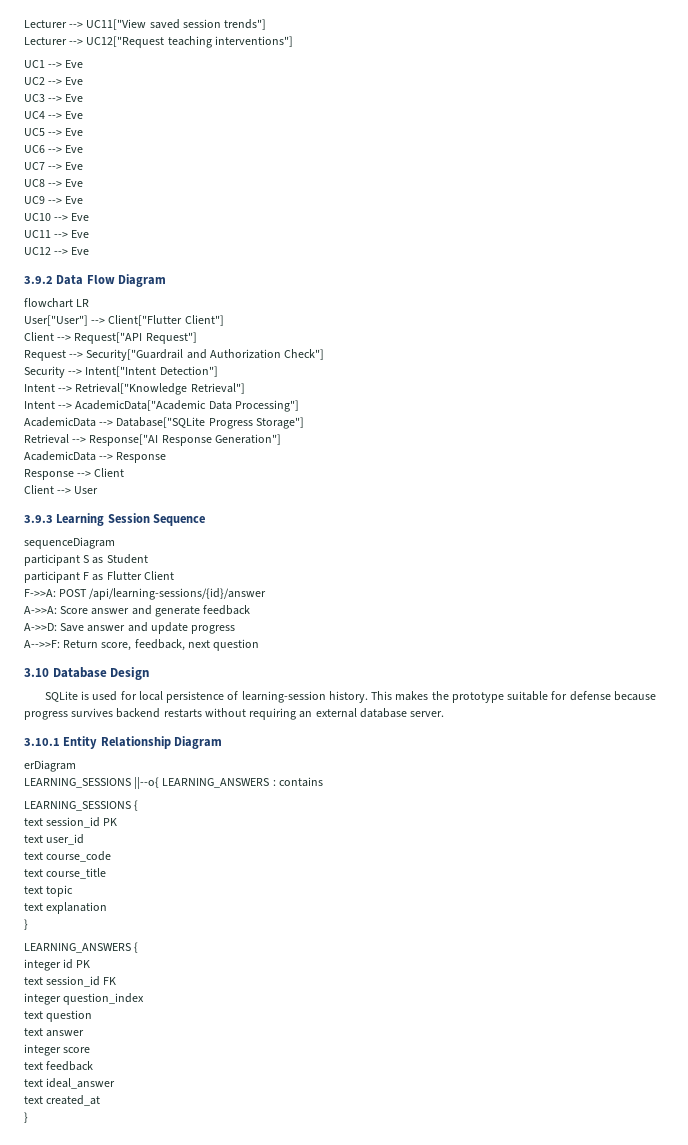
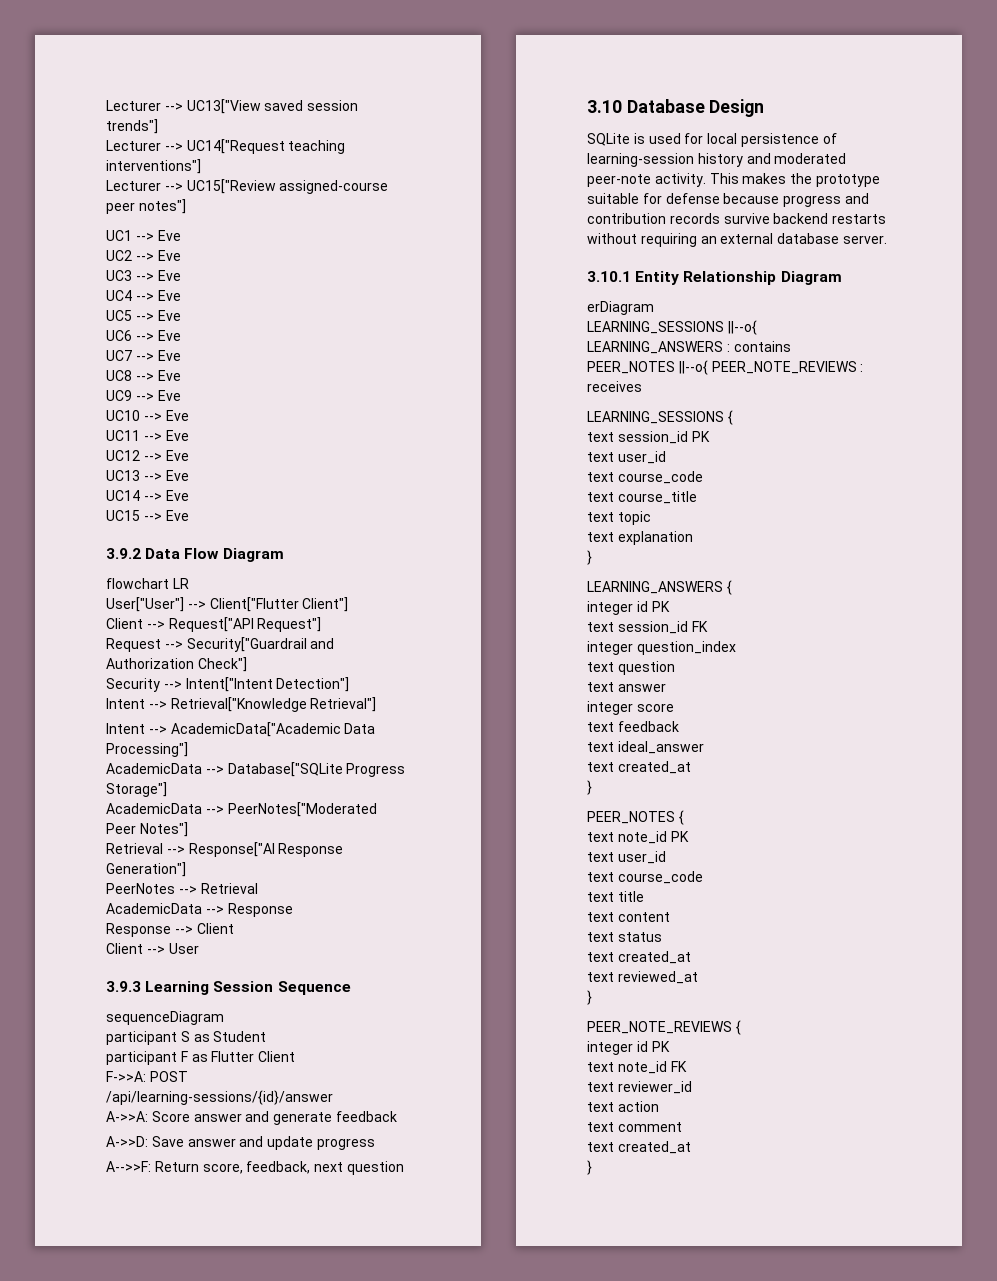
- Lecturer --> UC11["View saved session trends"]
+ Lecturer --> UC13["View saved session trends"]
- Lecturer --> UC12["Request teaching interventions"]
+ Lecturer --> UC14["Request teaching interventions"]
+ Lecturer --> UC15["Review assigned-course peer notes"]
+ UC13 --> Eve
+ UC14 --> Eve
+ UC15 --> Eve
+ AcademicData --> PeerNotes["Moderated Peer Notes"]
+ PeerNotes --> Retrieval
- SQLite is used for local persistence of learning-session history.
+ SQLite is used for local persistence of learning-session history and moderated peer-note activity.
- This makes the prototype suitable for defense because progress survives backend restarts without requiring an external database server.
+ This makes the prototype suitable for defense because progress and contribution records survive backend restarts without requiring an external database server.
+ PEER_NOTES ||--o{ PEER_NOTE_REVIEWS : receives
+ PEER_NOTES {
+ text note_id PK
+ text user_id
+ text course_code
+ text title
+ text content
+ text status
+ text created_at
+ text reviewed_at
+ }
+ PEER_NOTE_REVIEWS {
+ integer id PK
+ text note_id FK
+ text reviewer_id
+ text action
+ text comment
+ text created_at
+ }

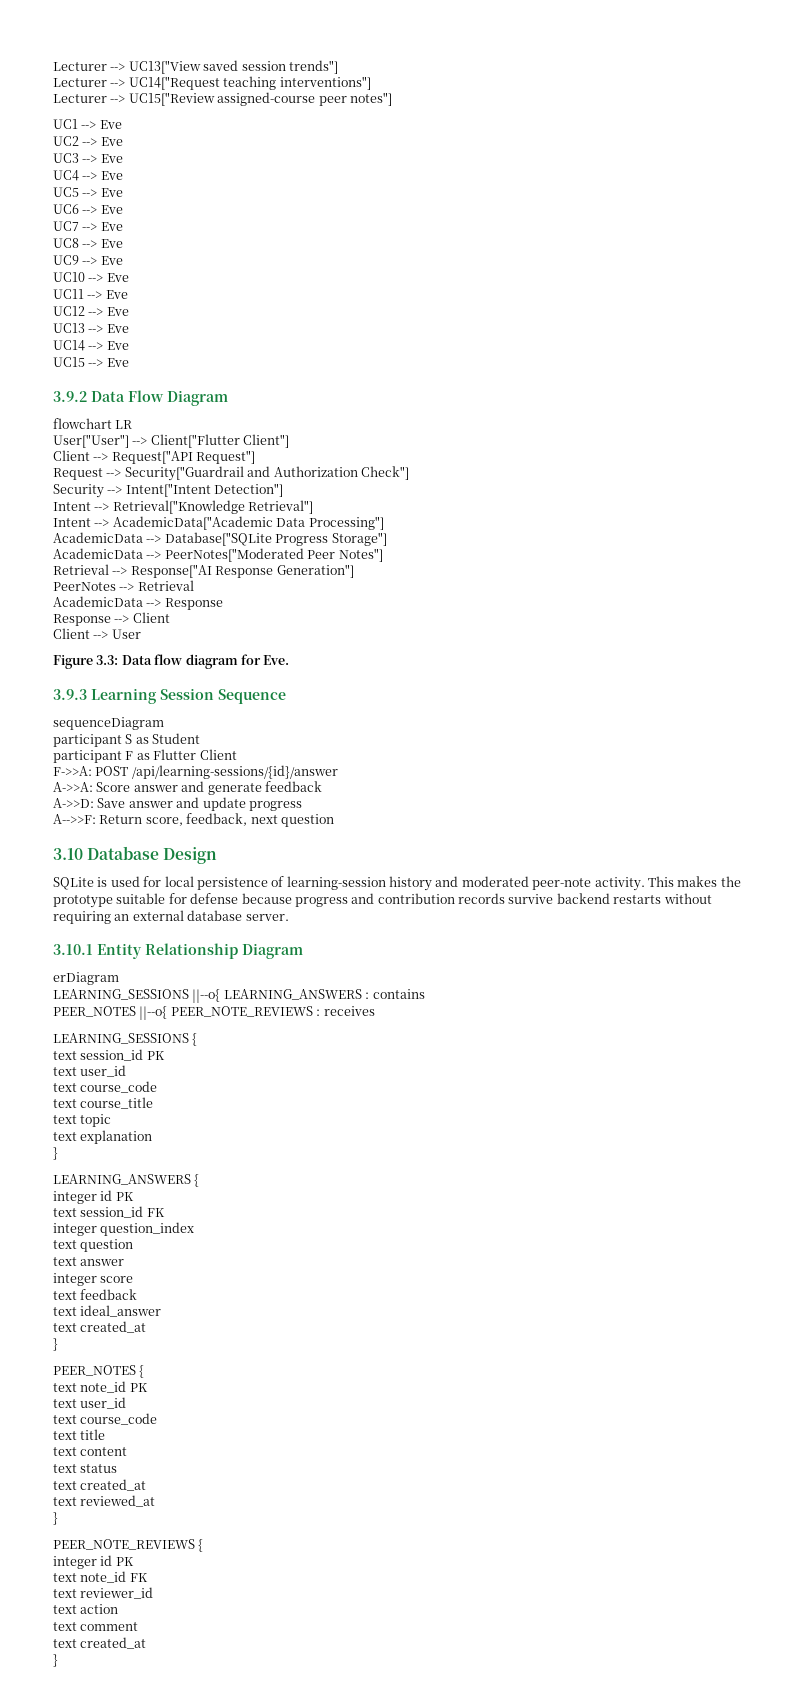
+ Figure 3.3: Data flow diagram for Eve.

